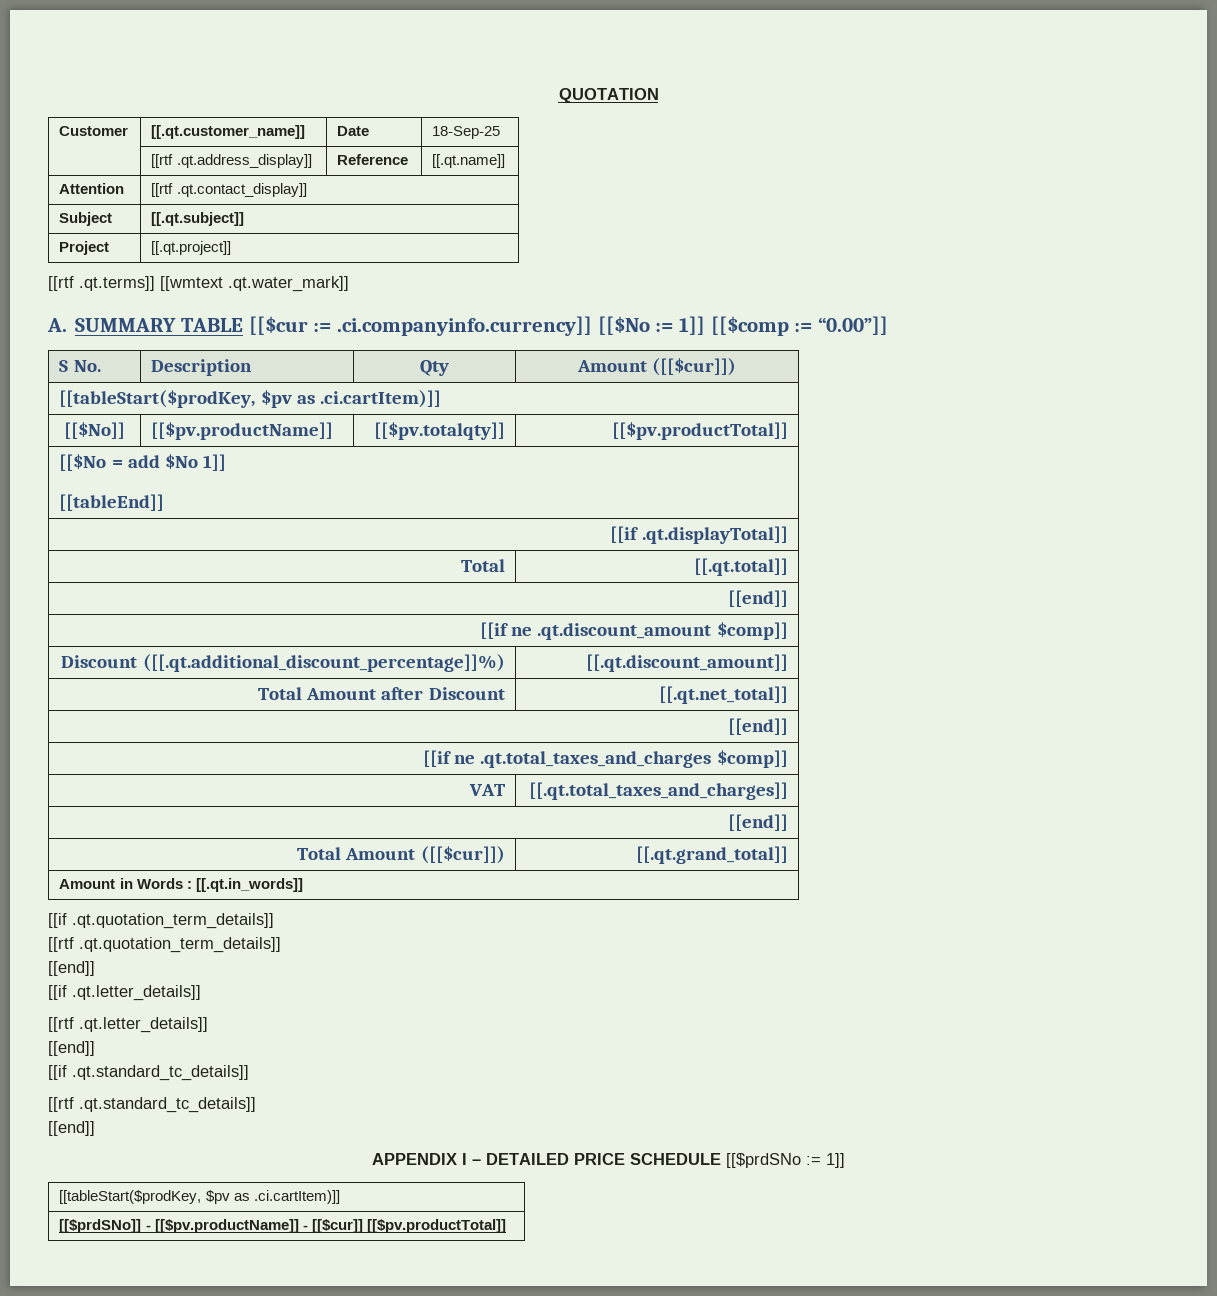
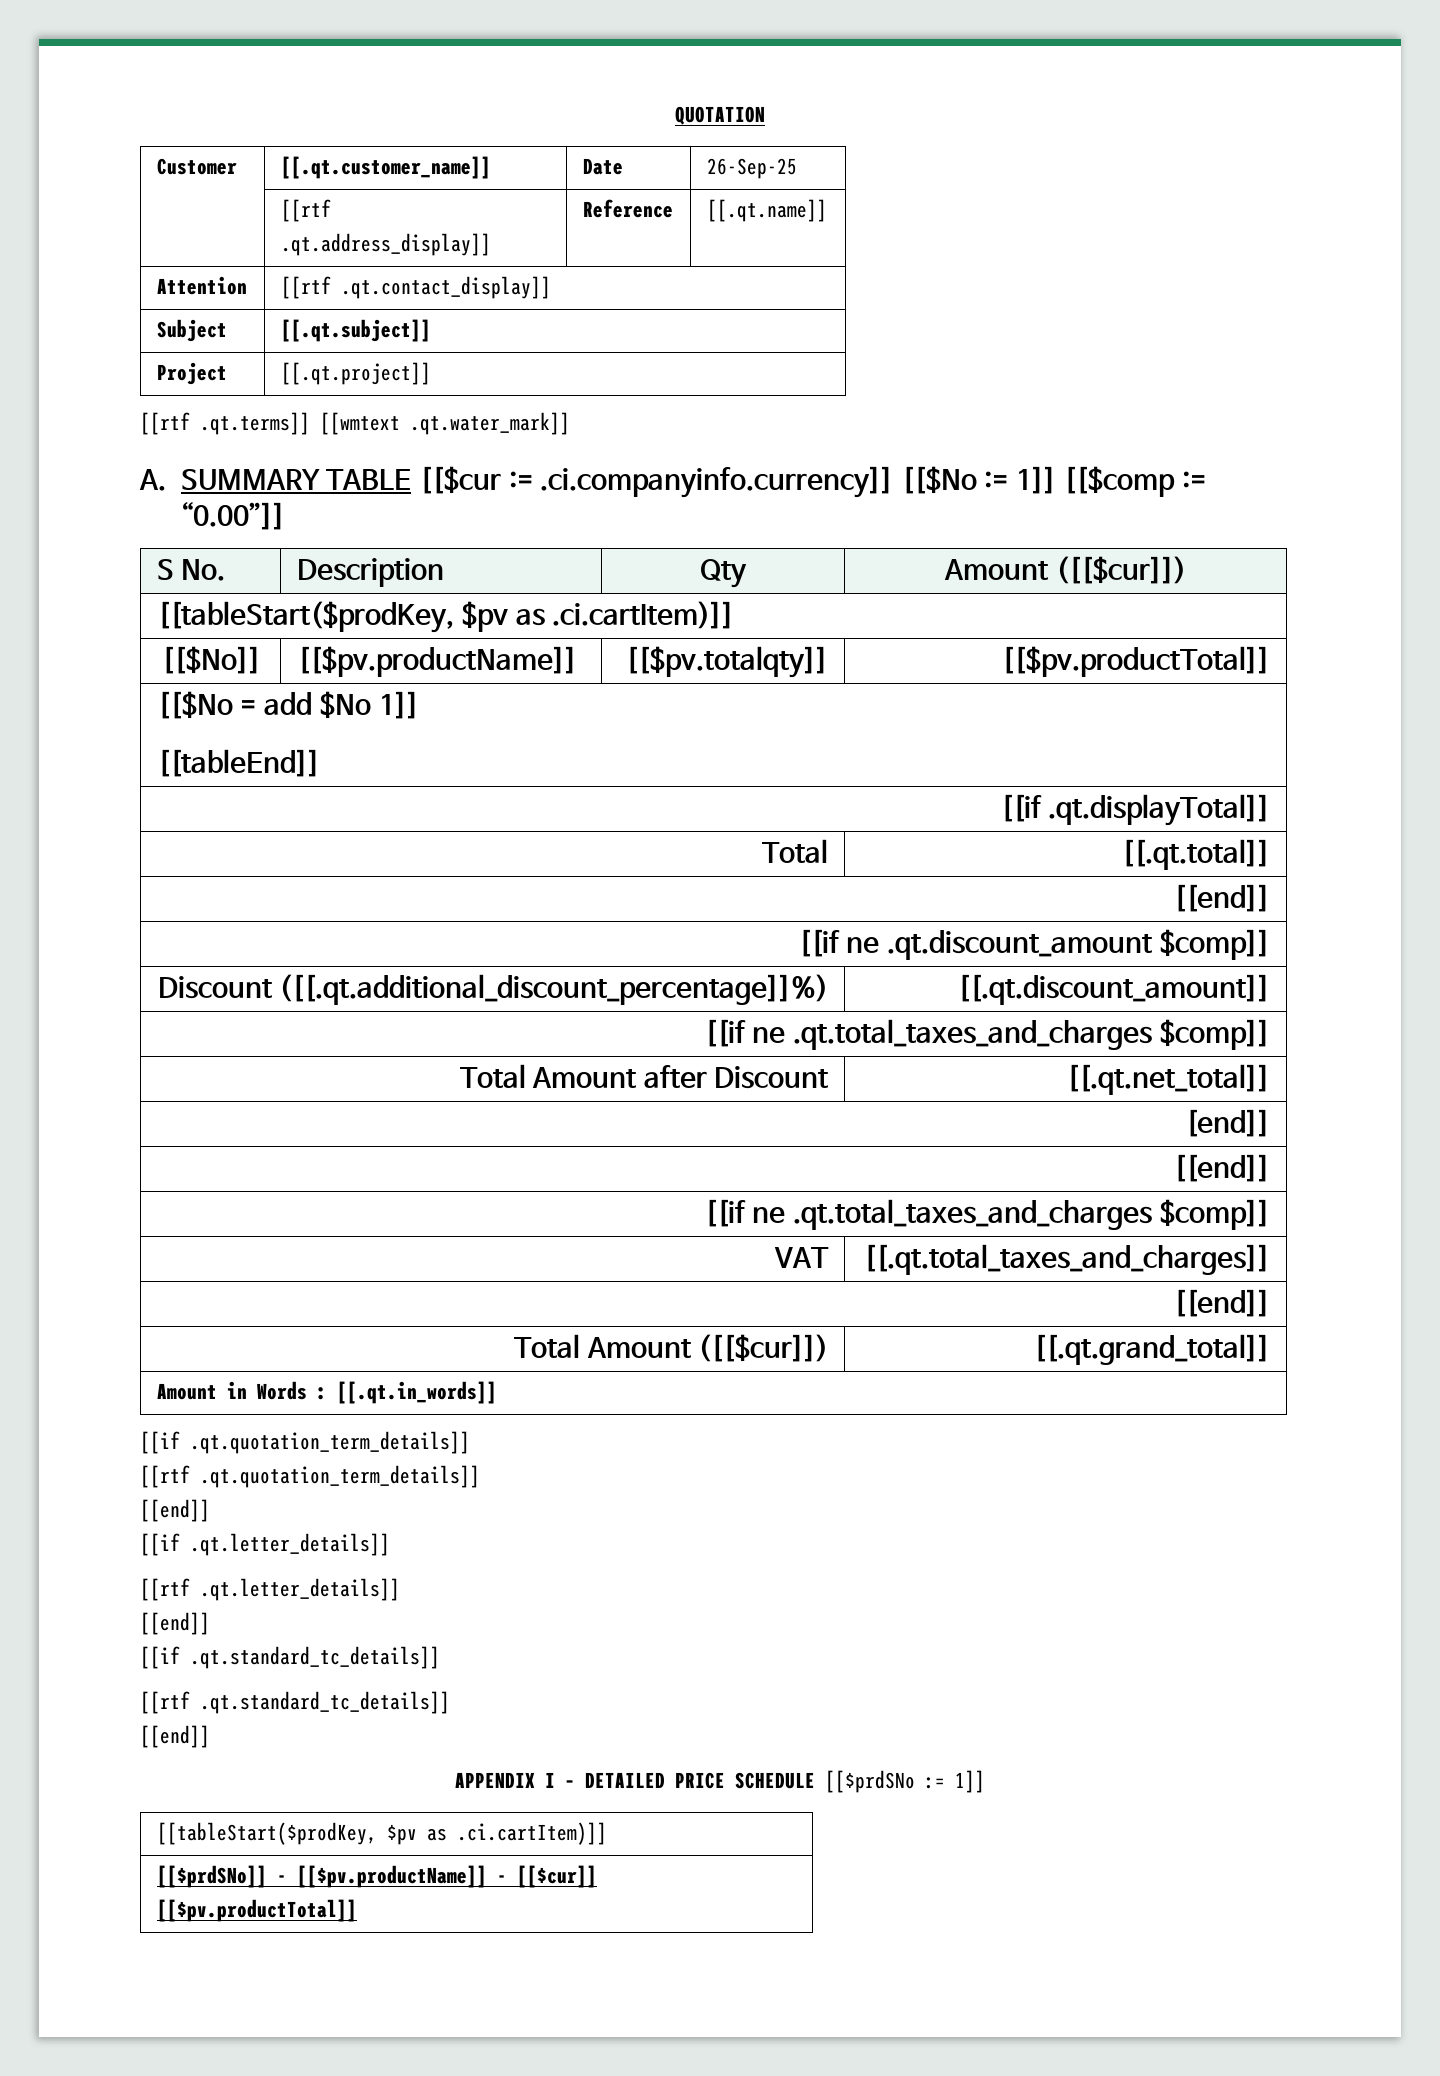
- Customer | [[.qt.customer_name]] | Date | 18-Sep-25
+ Customer | [[.qt.customer_name]] | Date | 26-Sep-25
  Discount ([[.qt.additional_discount_percentage]]%) | [[.qt.discount_amount]]
+ [[if ne .qt.total_taxes_and_charges $comp]]
+ [end]]

